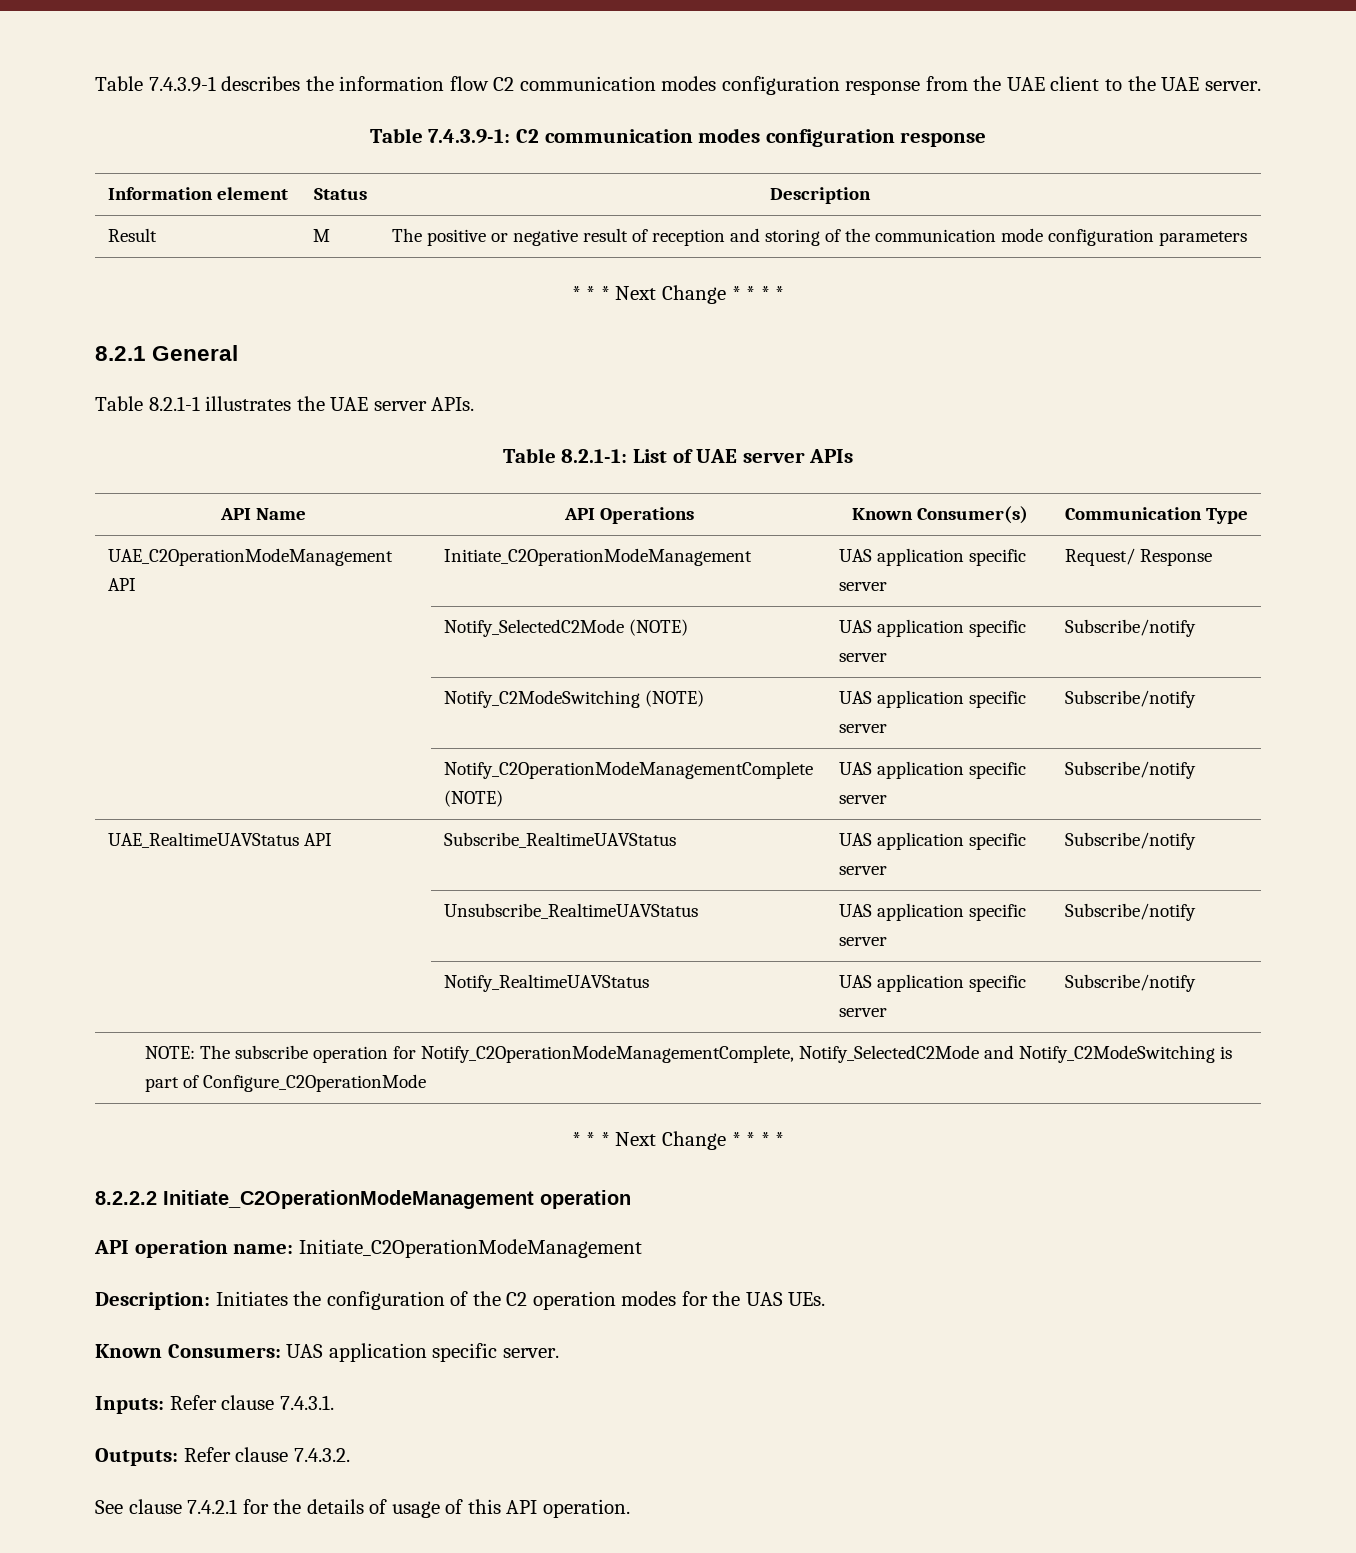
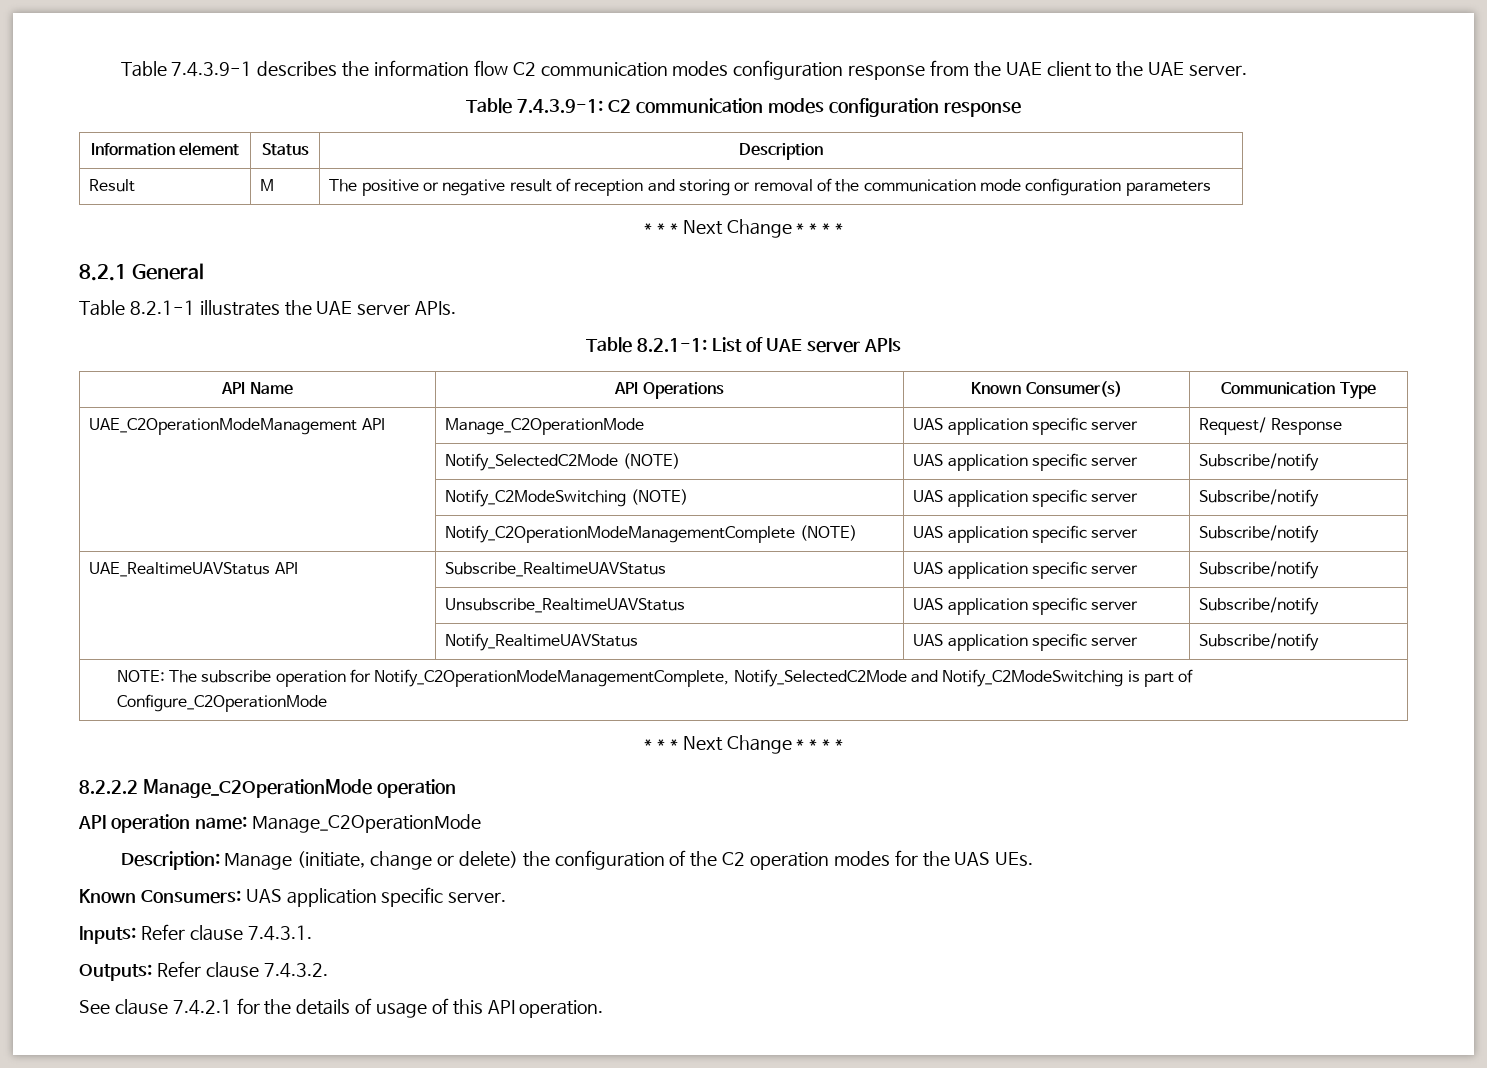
- Result | M | The positive or negative result of reception and storing of the communication mode configuration parameters
+ Result | M | The positive or negative result of reception and storing or removal of the communication mode configuration parameters
- UAE_C2OperationModeManagement API | Initiate_C2OperationModeManagement | UAS application specific server | Request/ Response
+ UAE_C2OperationModeManagement API | Manage_C2OperationMode | UAS application specific server | Request/ Response
- 8.2.2.2 Initiate_C2OperationModeManagement operation
+ 8.2.2.2 Manage_C2OperationMode operation
- API operation name: Initiate_C2OperationModeManagement
+ API operation name: Manage_C2OperationMode
- Description: Initiates the configuration of the C2 operation modes for the UAS UEs.
+ Description: Manage (initiate, change or delete) the configuration of the C2 operation modes for the UAS UEs.

